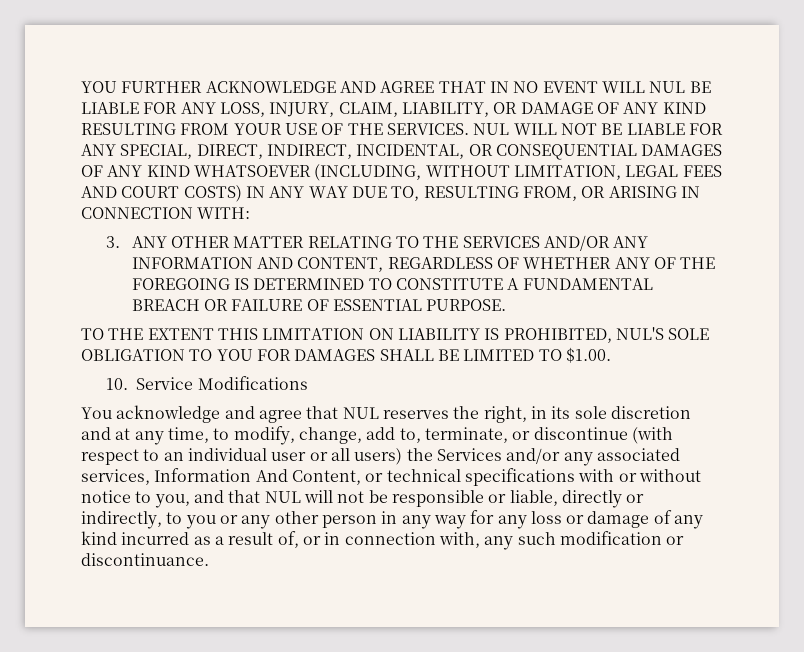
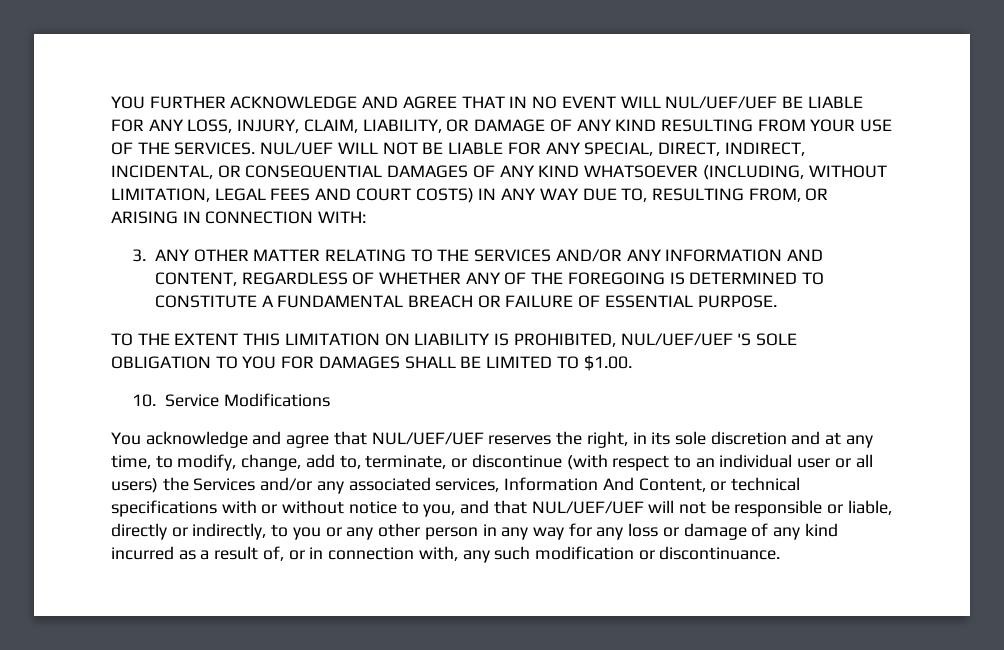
- YOU FURTHER ACKNOWLEDGE AND AGREE THAT IN NO EVENT WILL NUL BE LIABLE FOR ANY LOSS, INJURY, CLAIM, LIABILITY, OR DAMAGE OF ANY KIND RESULTING FROM YOUR USE OF THE SERVICES.
+ YOU FURTHER ACKNOWLEDGE AND AGREE THAT IN NO EVENT WILL NUL/UEF/UEF BE LIABLE FOR ANY LOSS, INJURY, CLAIM, LIABILITY, OR DAMAGE OF ANY KIND RESULTING FROM YOUR USE OF THE SERVICES.
- NUL WILL NOT BE LIABLE FOR ANY SPECIAL, DIRECT, INDIRECT, INCIDENTAL, OR CONSEQUENTIAL DAMAGES OF ANY KIND WHATSOEVER (INCLUDING, WITHOUT LIMITATION, LEGAL FEES AND COURT COSTS) IN ANY WAY DUE TO, RESULTING FROM, OR ARISING IN CONNECTION WITH:
+ NUL/UEF WILL NOT BE LIABLE FOR ANY SPECIAL, DIRECT, INDIRECT, INCIDENTAL, OR CONSEQUENTIAL DAMAGES OF ANY KIND WHATSOEVER (INCLUDING, WITHOUT LIMITATION, LEGAL FEES AND COURT COSTS) IN ANY WAY DUE TO, RESULTING FROM, OR ARISING IN CONNECTION WITH:
- TO THE EXTENT THIS LIMITATION ON LIABILITY IS PROHIBITED, NUL'S SOLE OBLIGATION TO YOU FOR DAMAGES SHALL BE LIMITED TO $1.00.
+ TO THE EXTENT THIS LIMITATION ON LIABILITY IS PROHIBITED, NUL/UEF/UEF 'S SOLE OBLIGATION TO YOU FOR DAMAGES SHALL BE LIMITED TO $1.00.
- You acknowledge and agree that NUL reserves the right, in its sole discretion and at any time, to modify, change, add to, terminate, or discontinue (with respect to an individual user or all users) the Services and/or any associated services, Information And Content, or technical specifications with or without notice to you, and that NUL will not be responsible or liable, directly or indirectly, to you or any other person in any way for any loss or damage of any kind incurred as a result of, or in connection with, any such modification or discontinuance.
+ You acknowledge and agree that NUL/UEF/UEF reserves the right, in its sole discretion and at any time, to modify, change, add to, terminate, or discontinue (with respect to an individual user or all users) the Services and/or any associated services, Information And Content, or technical specifications with or without notice to you, and that NUL/UEF/UEF will not be responsible or liable, directly or indirectly, to you or any other person in any way for any loss or damage of any kind incurred as a result of, or in connection with, any such modification or discontinuance.

